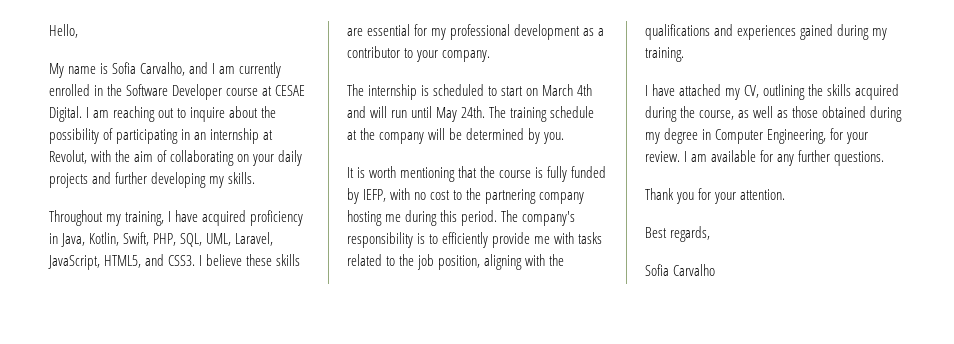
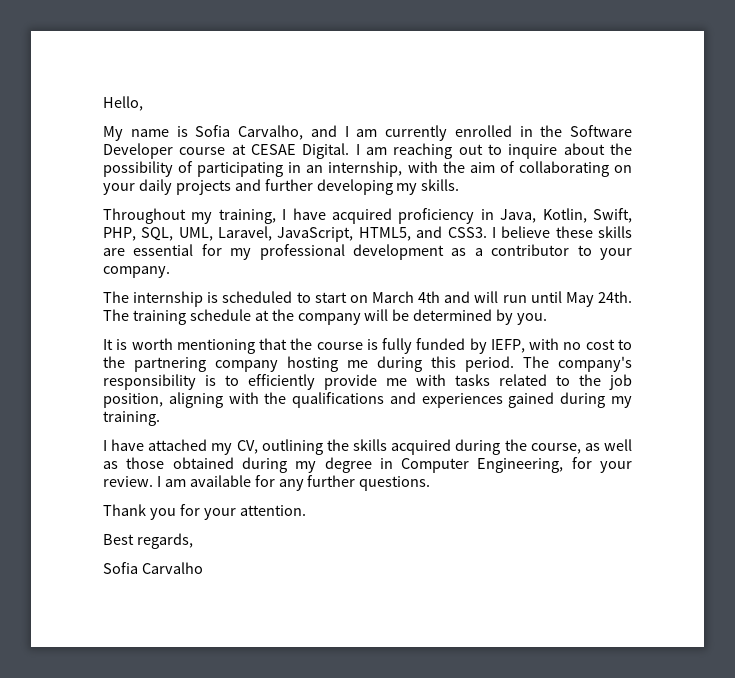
- I am reaching out to inquire about the possibility of participating in an internship at Revolut, with the aim of collaborating on your daily projects and further developing my skills.
+ I am reaching out to inquire about the possibility of participating in an internship, with the aim of collaborating on your daily projects and further developing my skills.

